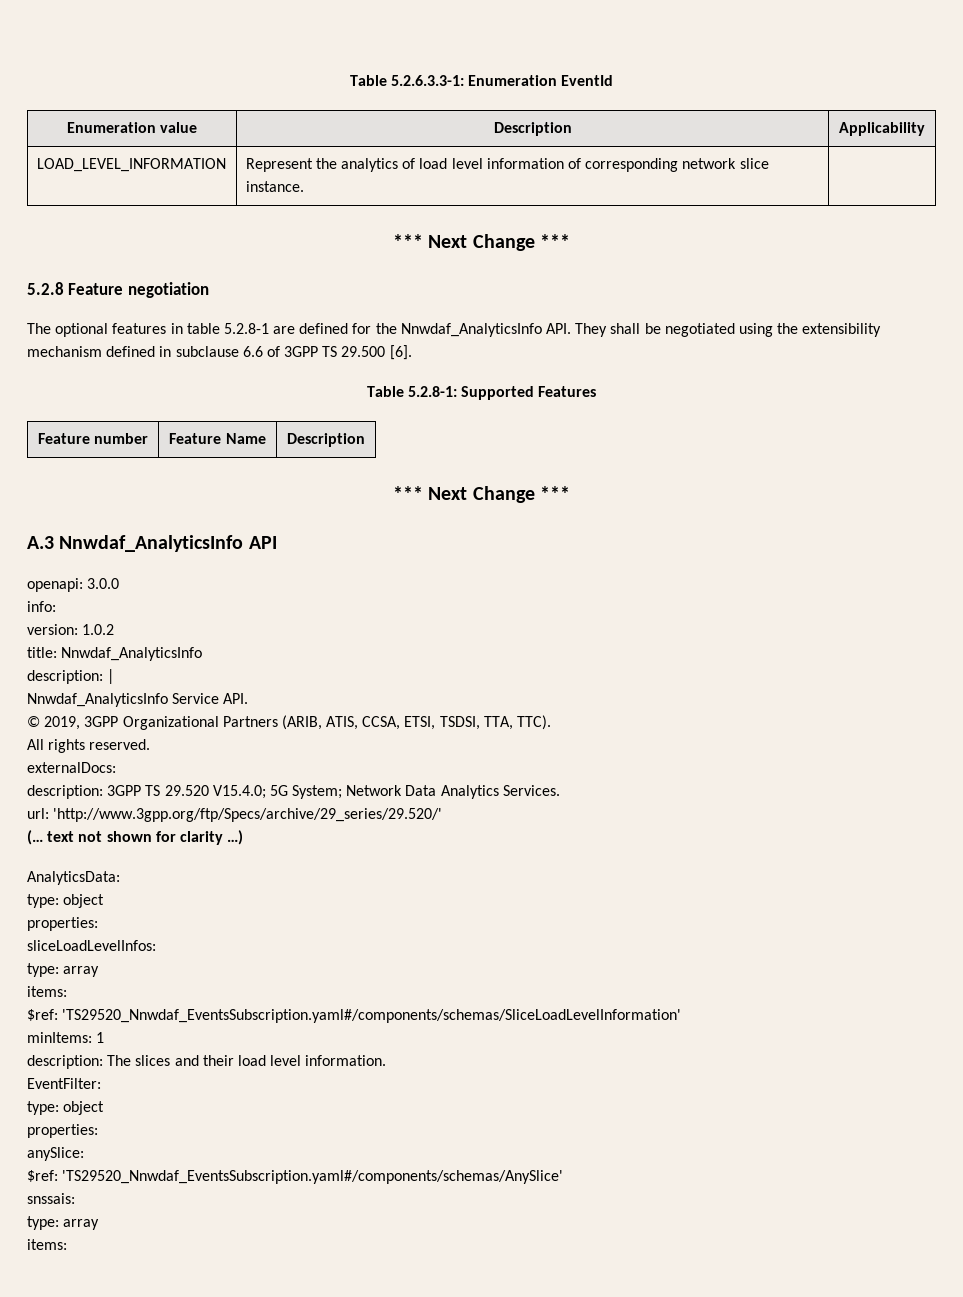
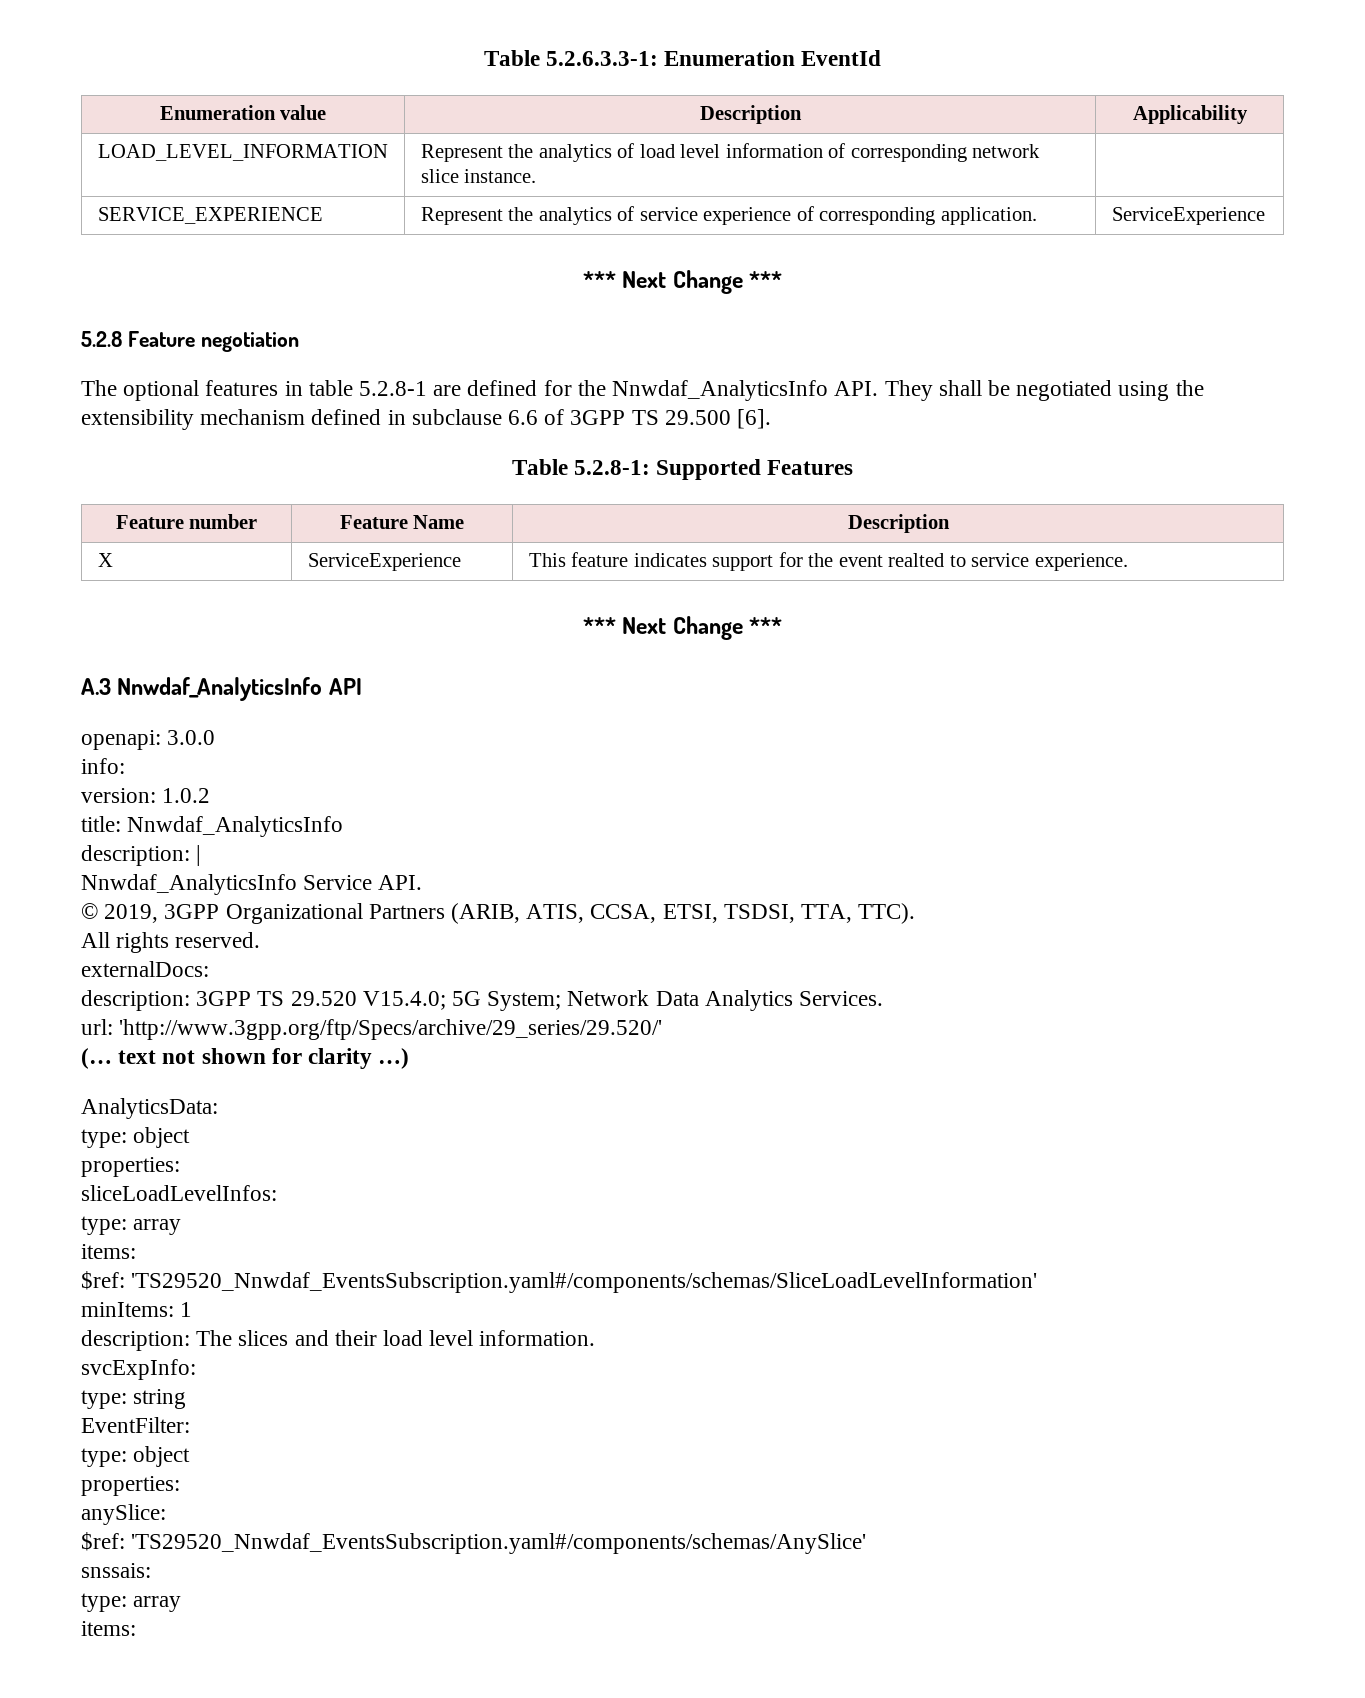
+ SERVICE_EXPERIENCE | Represent the analytics of service experience of corresponding application. | ServiceExperience
+ X | ServiceExperience | This feature indicates support for the event realted to service experience.
+ svcExpInfo:
+ type: string

